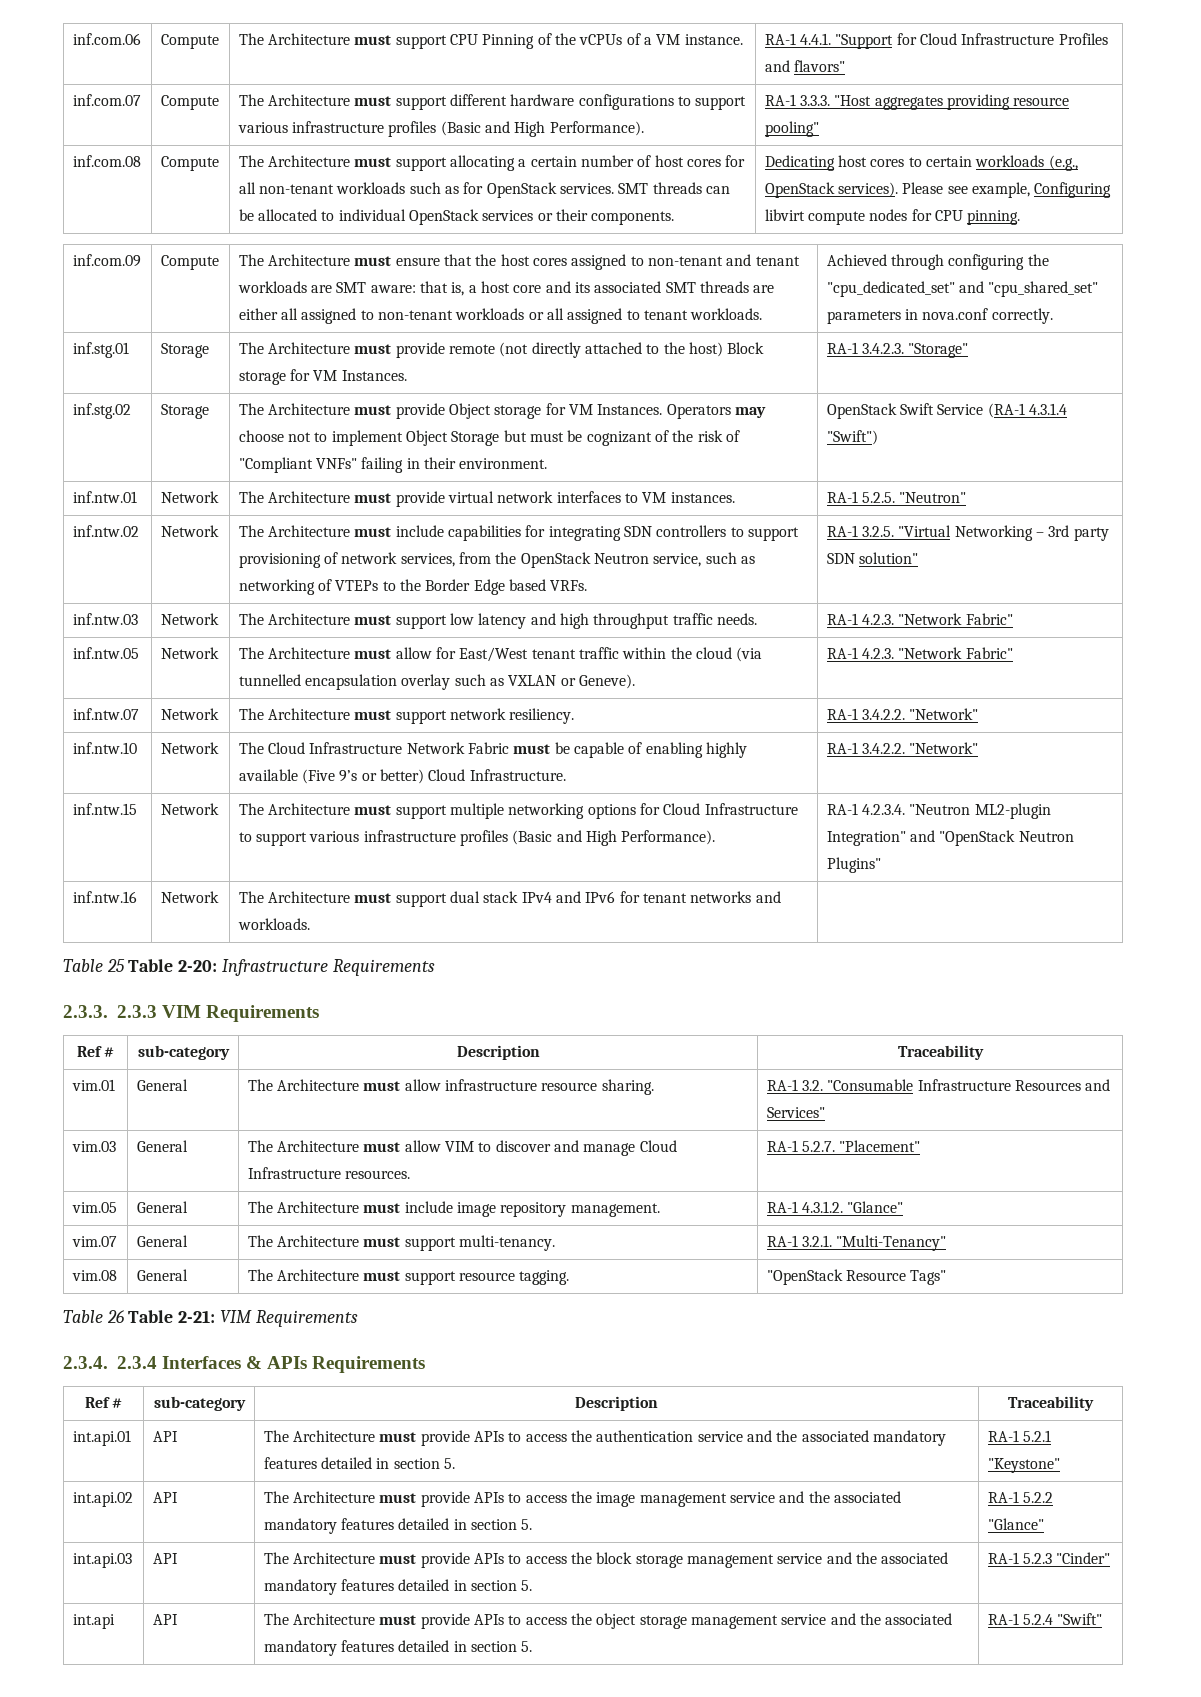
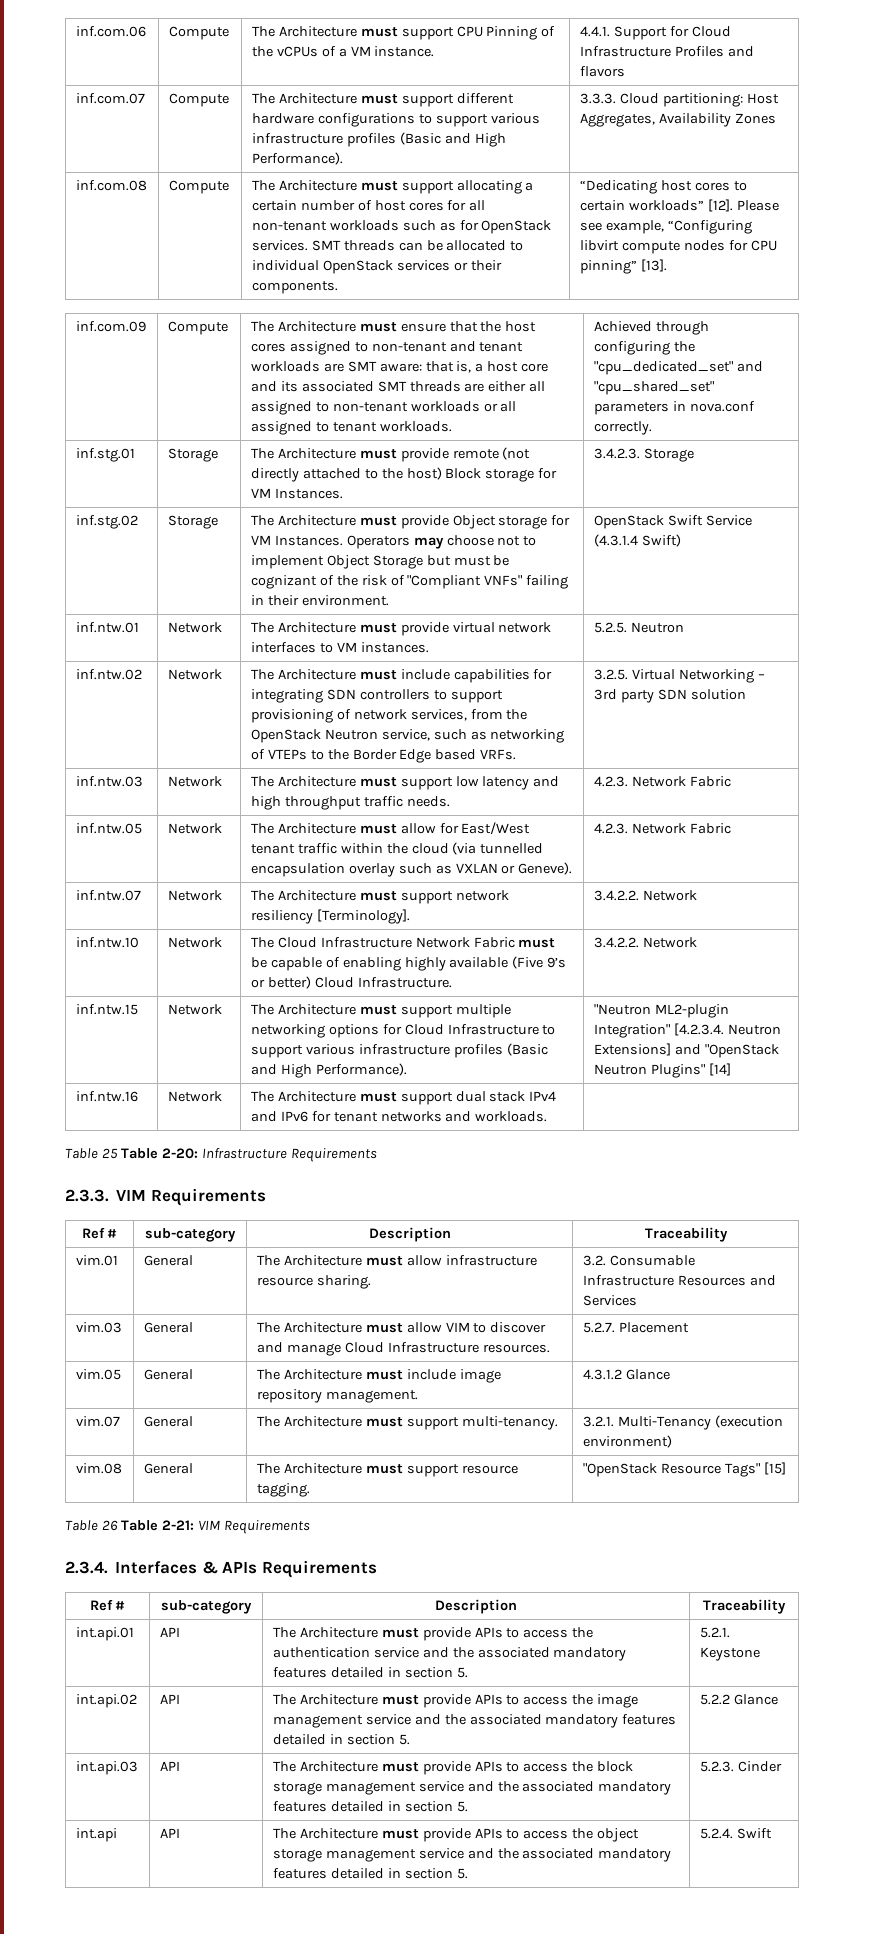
- inf.com.06 | Compute | The Architecture must support CPU Pinning of the vCPUs of a VM instance. | RA-1 4.4.1. "Support for Cloud Infrastructure Profiles and flavors"
+ inf.com.06 | Compute | The Architecture must support CPU Pinning of the vCPUs of a VM instance. | 4.4.1. Support for Cloud Infrastructure Profiles and flavors
- inf.com.07 | Compute | The Architecture must support different hardware configurations to support various infrastructure profiles (Basic and High Performance). | RA-1 3.3.3. "Host aggregates providing resource pooling"
+ inf.com.07 | Compute | The Architecture must support different hardware configurations to support various infrastructure profiles (Basic and High Performance). | 3.3.3. Cloud partitioning: Host Aggregates, Availability Zones
- Dedicating host cores to certain workloads (e.g., OpenStack services).
+ “Dedicating host cores to certain workloads” [12].
- Please see example, Configuring libvirt compute nodes for CPU pinning.
+ Please see example, “Configuring libvirt compute nodes for CPU pinning” [13].
- inf.stg.01 | Storage | The Architecture must provide remote (not directly attached to the host) Block storage for VM Instances. | RA-1 3.4.2.3. "Storage"
+ inf.stg.01 | Storage | The Architecture must provide remote (not directly attached to the host) Block storage for VM Instances. | 3.4.2.3. Storage
- inf.stg.02 | Storage | The Architecture must provide Object storage for VM Instances. Operators may choose not to implement Object Storage but must be cognizant of the risk of "Compliant VNFs" failing in their environment. | OpenStack Swift Service (RA-1 4.3.1.4 "Swift")
+ inf.stg.02 | Storage | The Architecture must provide Object storage for VM Instances. Operators may choose not to implement Object Storage but must be cognizant of the risk of "Compliant VNFs" failing in their environment. | OpenStack Swift Service (4.3.1.4 Swift)
- inf.ntw.01 | Network | The Architecture must provide virtual network interfaces to VM instances. | RA-1 5.2.5. "Neutron"
+ inf.ntw.01 | Network | The Architecture must provide virtual network interfaces to VM instances. | 5.2.5. Neutron
- RA-1 3.2.5. "Virtual Networking – 3rd party SDN solution"
+ 3.2.5. Virtual Networking – 3rd party SDN solution
- inf.ntw.03 | Network | The Architecture must support low latency and high throughput traffic needs. | RA-1 4.2.3. "Network Fabric"
+ inf.ntw.03 | Network | The Architecture must support low latency and high throughput traffic needs. | 4.2.3. Network Fabric
- inf.ntw.05 | Network | The Architecture must allow for East/West tenant traffic within the cloud (via tunnelled encapsulation overlay such as VXLAN or Geneve). | RA-1 4.2.3. "Network Fabric"
+ inf.ntw.05 | Network | The Architecture must allow for East/West tenant traffic within the cloud (via tunnelled encapsulation overlay such as VXLAN or Geneve). | 4.2.3. Network Fabric
- inf.ntw.07 | Network | The Architecture must support network resiliency. | RA-1 3.4.2.2. "Network"
+ inf.ntw.07 | Network | The Architecture must support network resiliency [Terminology]. | 3.4.2.2. Network
- inf.ntw.10 | Network | The Cloud Infrastructure Network Fabric must be capable of enabling highly available (Five 9’s or better) Cloud Infrastructure. | RA-1 3.4.2.2. "Network"
+ inf.ntw.10 | Network | The Cloud Infrastructure Network Fabric must be capable of enabling highly available (Five 9’s or better) Cloud Infrastructure. | 3.4.2.2. Network
- inf.ntw.15 | Network | The Architecture must support multiple networking options for Cloud Infrastructure to support various infrastructure profiles (Basic and High Performance). | RA-1 4.2.3.4. "Neutron ML2-plugin Integration" and "OpenStack Neutron Plugins"
+ inf.ntw.15 | Network | The Architecture must support multiple networking options for Cloud Infrastructure to support various infrastructure profiles (Basic and High Performance). | "Neutron ML2-plugin Integration" [4.2.3.4. Neutron Extensions] and "OpenStack Neutron Plugins" [14]
- 2.3.3. 2.3.3 VIM Requirements
+ 2.3.3. VIM Requirements
- vim.01 | General | The Architecture must allow infrastructure resource sharing. | RA-1 3.2. "Consumable Infrastructure Resources and Services"
+ vim.01 | General | The Architecture must allow infrastructure resource sharing. | 3.2. Consumable Infrastructure Resources and Services
- vim.03 | General | The Architecture must allow VIM to discover and manage Cloud Infrastructure resources. | RA-1 5.2.7. "Placement"
+ vim.03 | General | The Architecture must allow VIM to discover and manage Cloud Infrastructure resources. | 5.2.7. Placement
- vim.05 | General | The Architecture must include image repository management. | RA-1 4.3.1.2. "Glance"
+ vim.05 | General | The Architecture must include image repository management. | 4.3.1.2 Glance
- vim.07 | General | The Architecture must support multi-tenancy. | RA-1 3.2.1. "Multi-Tenancy"
+ vim.07 | General | The Architecture must support multi-tenancy. | 3.2.1. Multi-Tenancy (execution environment)
- vim.08 | General | The Architecture must support resource tagging. | "OpenStack Resource Tags"
+ vim.08 | General | The Architecture must support resource tagging. | "OpenStack Resource Tags" [15]
- 2.3.4. 2.3.4 Interfaces & APIs Requirements
+ 2.3.4. Interfaces & APIs Requirements
- int.api.01 | API | The Architecture must provide APIs to access the authentication service and the associated mandatory features detailed in section 5. | RA-1 5.2.1 "Keystone"
+ int.api.01 | API | The Architecture must provide APIs to access the authentication service and the associated mandatory features detailed in section 5. | 5.2.1. Keystone
- int.api.02 | API | The Architecture must provide APIs to access the image management service and the associated mandatory features detailed in section 5. | RA-1 5.2.2 "Glance"
+ int.api.02 | API | The Architecture must provide APIs to access the image management service and the associated mandatory features detailed in section 5. | 5.2.2 Glance
- int.api.03 | API | The Architecture must provide APIs to access the block storage management service and the associated mandatory features detailed in section 5. | RA-1 5.2.3 "Cinder"
+ int.api.03 | API | The Architecture must provide APIs to access the block storage management service and the associated mandatory features detailed in section 5. | 5.2.3. Cinder
- int.api | API | The Architecture must provide APIs to access the object storage management service and the associated mandatory features detailed in section 5. | RA-1 5.2.4 "Swift"
+ int.api | API | The Architecture must provide APIs to access the object storage management service and the associated mandatory features detailed in section 5. | 5.2.4. Swift

